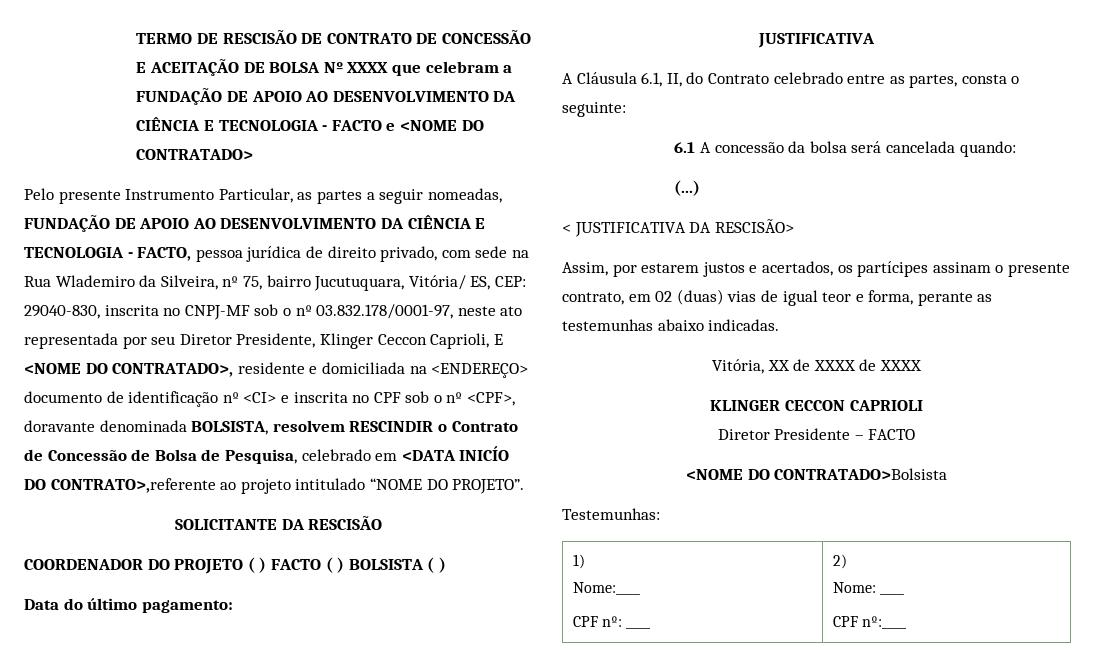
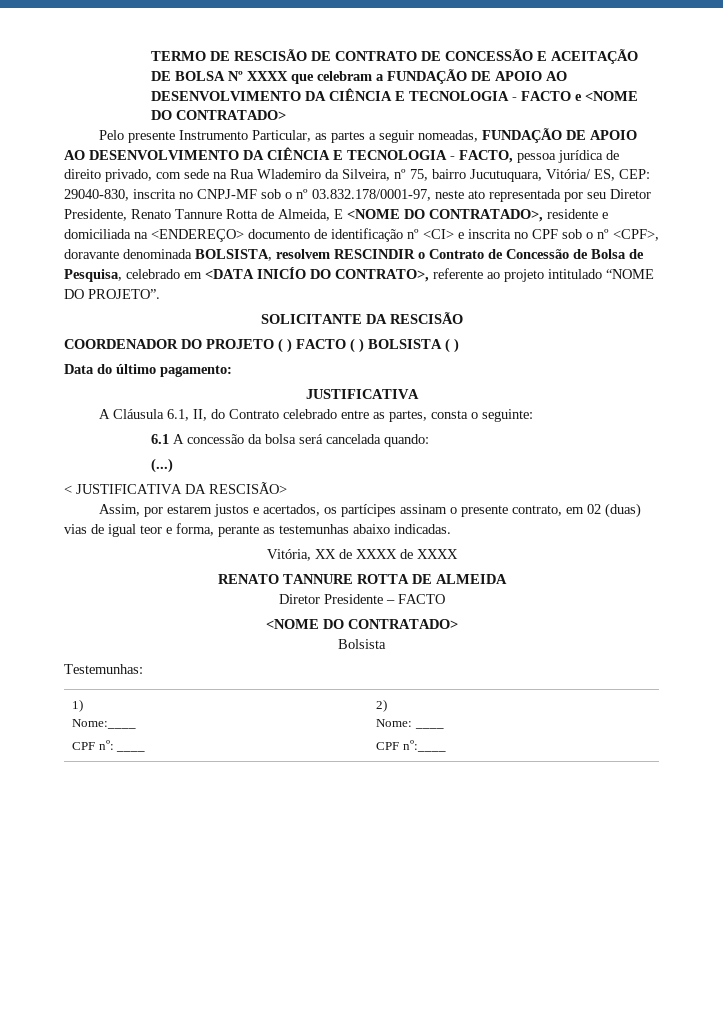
- 29040-830, inscrita no CNPJ-MF sob o nº 03.832.178/0001-97, neste ato representada por seu Diretor Presidente, Klinger Ceccon Caprioli, E <NOME DO CONTRATADO>, residente e domiciliada na <ENDEREÇO> documento de identificação nº <CI> e inscrita no CPF sob o nº <CPF>, doravante denominada BOLSISTA, resolvem RESCINDIR o Contrato de Concessão de Bolsa de Pesquisa, celebrado em <DATA INICÍO DO CONTRATO>,referente ao projeto intitulado “NOME DO PROJETO”.
+ 29040-830, inscrita no CNPJ-MF sob o nº 03.832.178/0001-97, neste ato representada por seu Diretor Presidente, Renato Tannure Rotta de Almeida, E <NOME DO CONTRATADO>, residente e domiciliada na <ENDEREÇO> documento de identificação nº <CI> e inscrita no CPF sob o nº <CPF>, doravante denominada BOLSISTA, resolvem RESCINDIR o Contrato de Concessão de Bolsa de Pesquisa, celebrado em <DATA INICÍO DO CONTRATO>, referente ao projeto intitulado “NOME DO PROJETO”.
- KLINGER CECCON CAPRIOLI
+ RENATO TANNURE ROTTA DE ALMEIDA
  Diretor Presidente – FACTO
- <NOME DO CONTRATADO>Bolsista
+ <NOME DO CONTRATADO>
+ Bolsista

